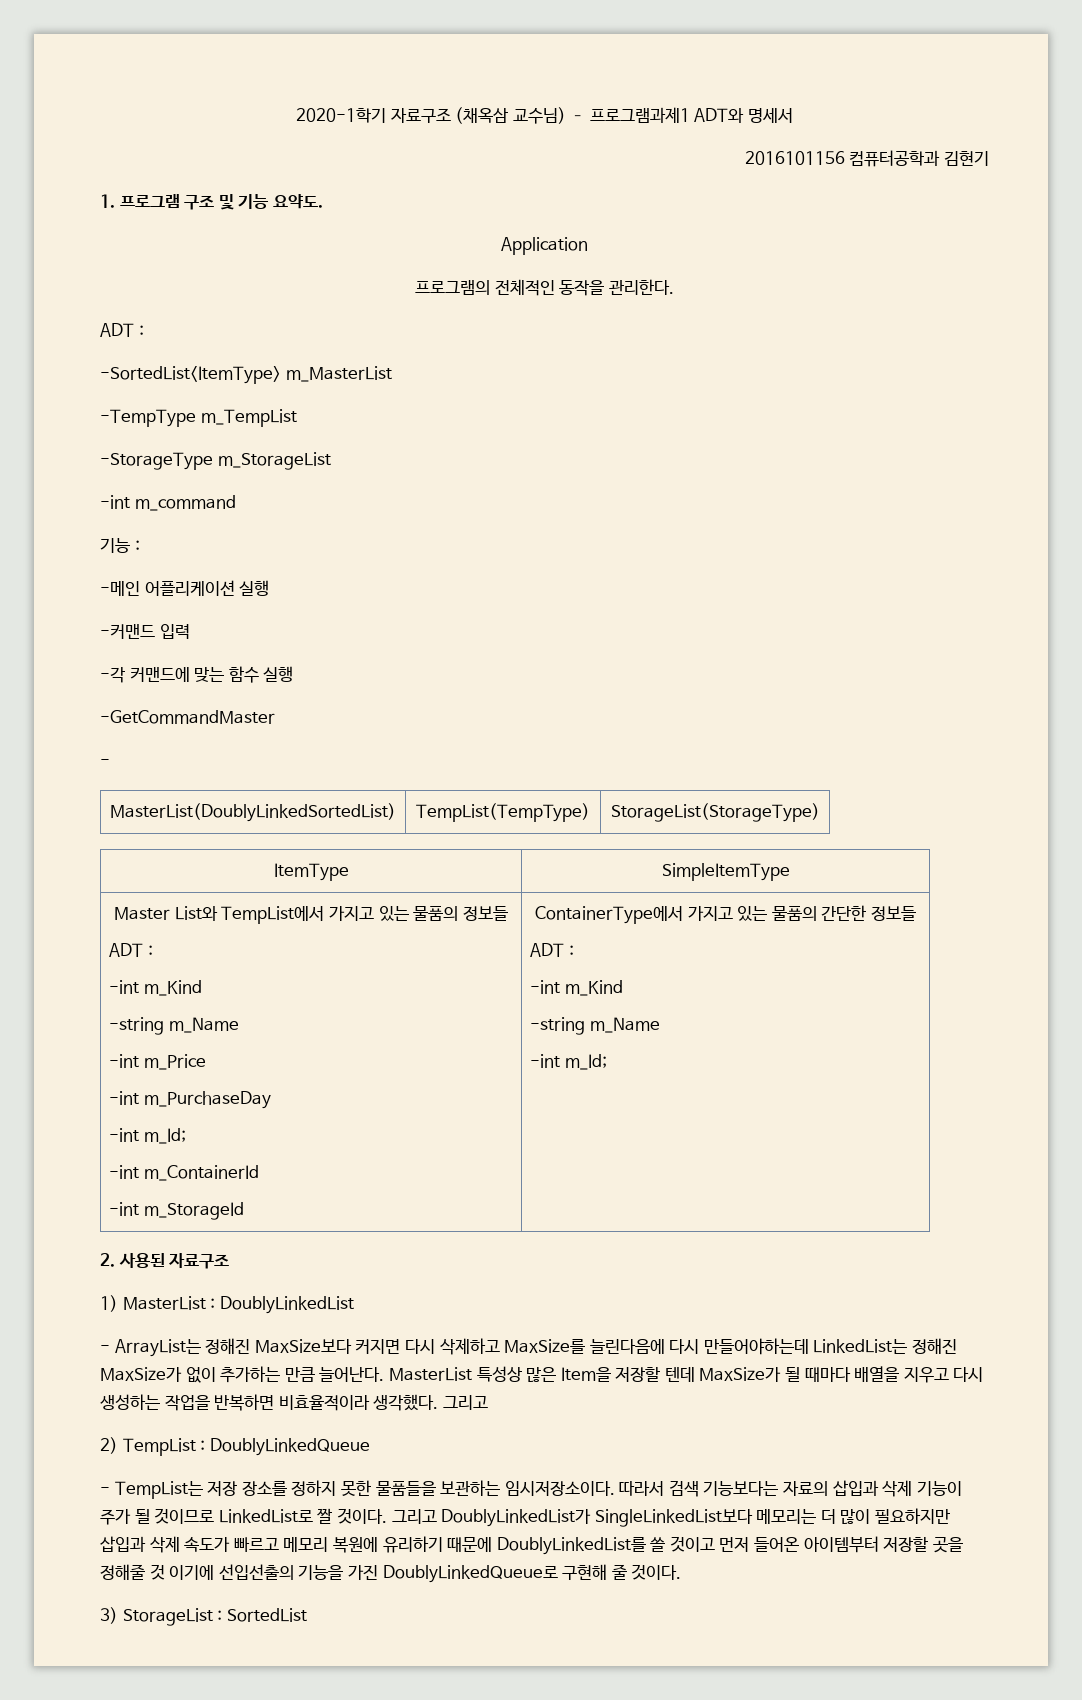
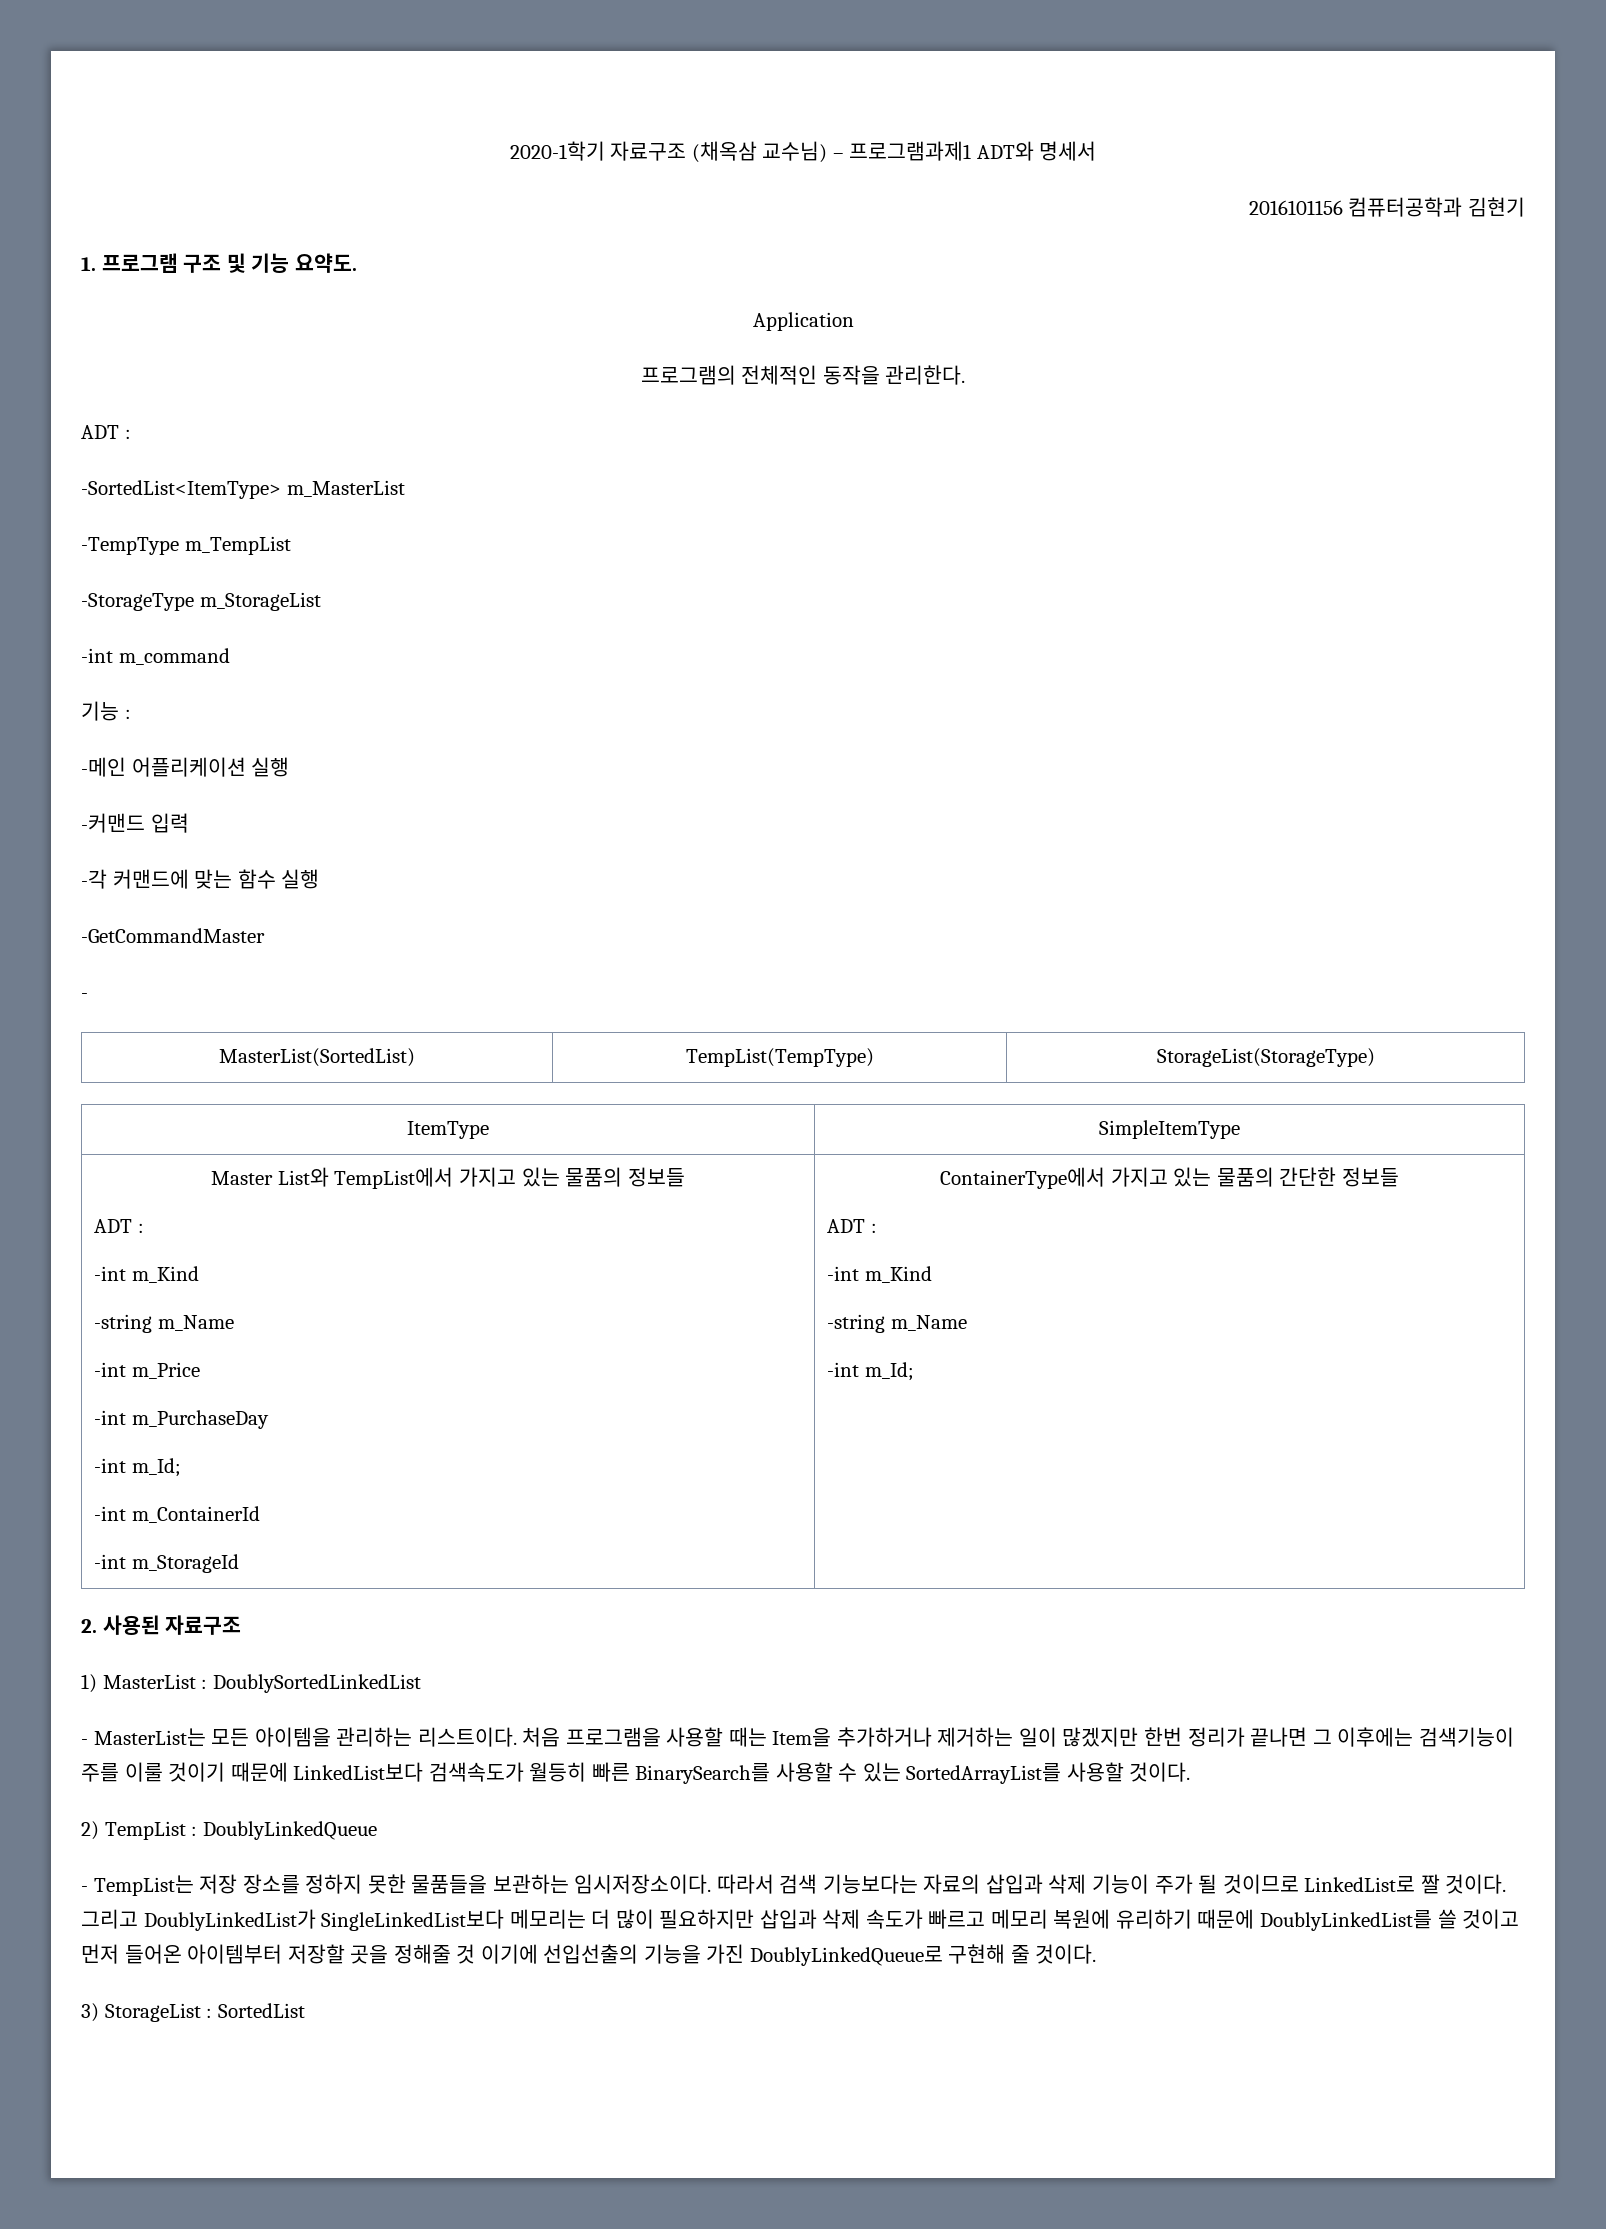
- MasterList(DoublyLinkedSortedList) | TempList(TempType) | StorageList(StorageType)
+ MasterList(SortedList) | TempList(TempType) | StorageList(StorageType)
- 1) MasterList : DoublyLinkedList
- - ArrayList는 정해진 MaxSize보다 커지면 다시 삭제하고 MaxSize를 늘린다음에 다시 만들어야하는데 LinkedList는 정해진 MaxSize가 없이 추가하는 만큼 늘어난다. MasterList 특성상 많은 Item을 저장할 텐데 MaxSize가 될 때마다 배열을 지우고 다시 생성하는 작업을 반복하면 비효율적이라 생각했다. 그리고
+ 1) MasterList : DoublySortedLinkedList
+ - MasterList는 모든 아이템을 관리하는 리스트이다. 처음 프로그램을 사용할 때는 Item을 추가하거나 제거하는 일이 많겠지만 한번 정리가 끝나면 그 이후에는 검색기능이 주를 이룰 것이기 때문에 LinkedList보다 검색속도가 월등히 빠른 BinarySearch를 사용할 수 있는 SortedArrayList를 사용할 것이다.

